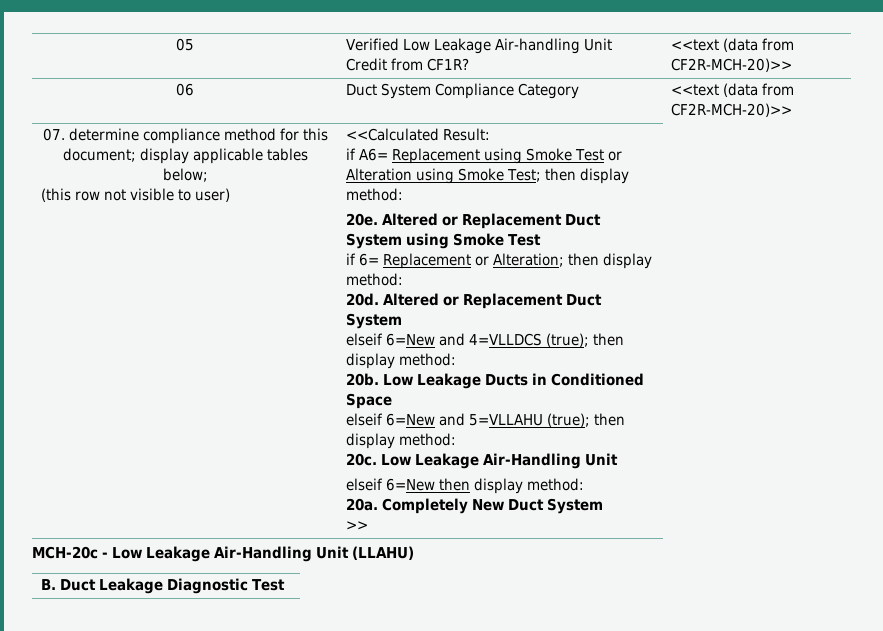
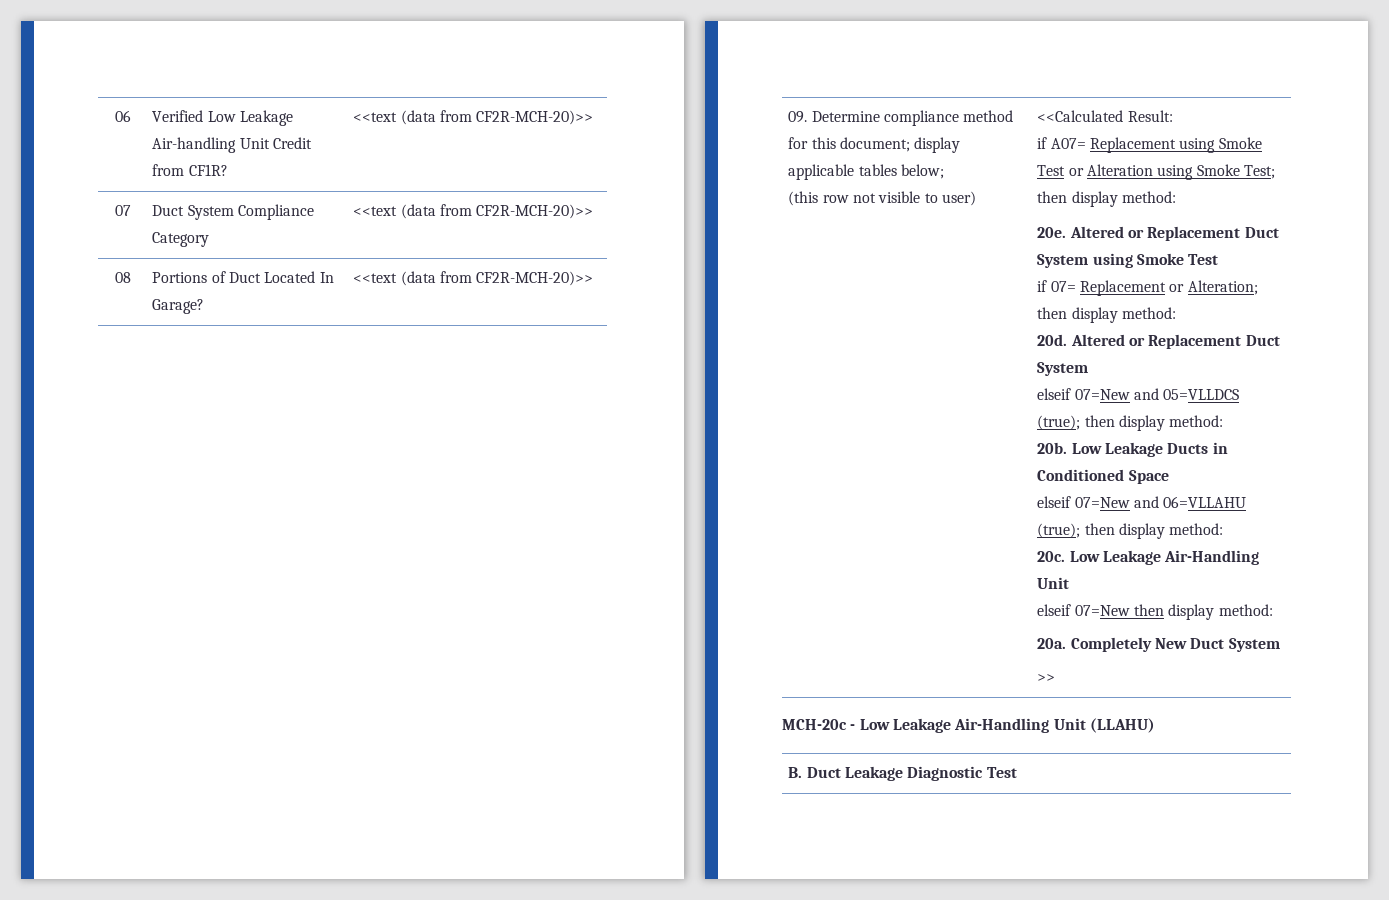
- 05 | Verified Low Leakage Air-handling Unit Credit from CF1R? | <<text (data from CF2R-MCH-20)>>
+ 06 | Verified Low Leakage Air-handling Unit Credit from CF1R? | <<text (data from CF2R-MCH-20)>>
- 06 | Duct System Compliance Category | <<text (data from CF2R-MCH-20)>>
+ 07 | Duct System Compliance Category | <<text (data from CF2R-MCH-20)>>
- 07. determine compliance method for this document; display applicable tables below;
+ 08 | Portions of Duct Located In Garage? | <<text (data from CF2R-MCH-20)>>
+ 09. Determine compliance method for this document; display applicable tables below;
- if A6= Replacement using Smoke Test or Alteration using Smoke Test; then display method:
+ if A07= Replacement using Smoke Test or Alteration using Smoke Test; then display method:
- if 6= Replacement or Alteration; then display method:
+ if 07= Replacement or Alteration; then display method:
- elseif 6=New and 4=VLLDCS (true); then display method:
+ elseif 07=New and 05=VLLDCS (true); then display method:
- elseif 6=New and 5=VLLAHU (true); then display method:
+ elseif 07=New and 06=VLLAHU (true); then display method:
- elseif 6=New then display method:
+ elseif 07=New then display method:

